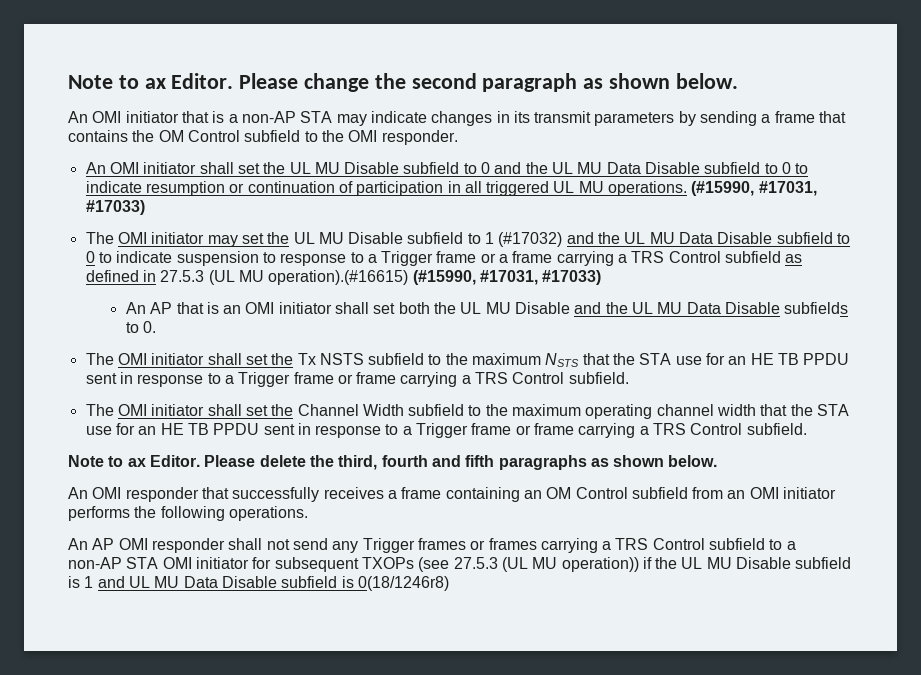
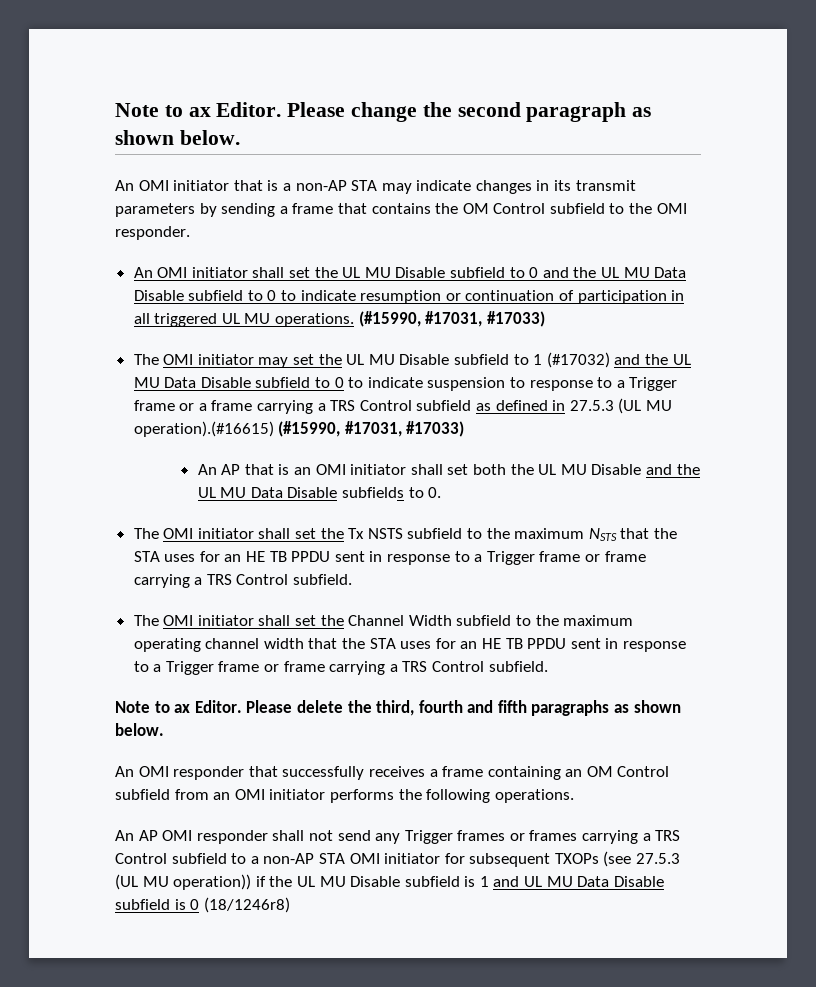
- The OMI initiator shall set the Tx NSTS subfield to the maximum NSTS that the STA use for an HE TB PPDU sent in response to a Trigger frame or frame carrying a TRS Control subfield.
+ The OMI initiator shall set the Tx NSTS subfield to the maximum NSTS that the STA uses for an HE TB PPDU sent in response to a Trigger frame or frame carrying a TRS Control subfield.
- The OMI initiator shall set the Channel Width subfield to the maximum operating channel width that the STA use for an HE TB PPDU sent in response to a Trigger frame or frame carrying a TRS Control subfield.
+ The OMI initiator shall set the Channel Width subfield to the maximum operating channel width that the STA uses for an HE TB PPDU sent in response to a Trigger frame or frame carrying a TRS Control subfield.
- An AP OMI responder shall not send any Trigger frames or frames carrying a TRS Control subfield to a non-AP STA OMI initiator for subsequent TXOPs (see 27.5.3 (UL MU operation)) if the UL MU Disable subfield is 1 and UL MU Data Disable subfield is 0(18/1246r8)
+ An AP OMI responder shall not send any Trigger frames or frames carrying a TRS Control subfield to a non-AP STA OMI initiator for subsequent TXOPs (see 27.5.3 (UL MU operation)) if the UL MU Disable subfield is 1 and UL MU Data Disable subfield is 0 (18/1246r8)

